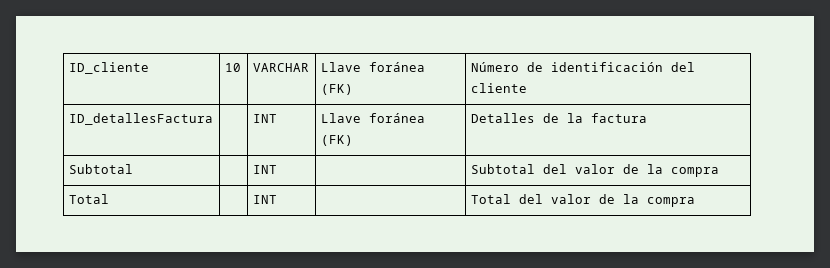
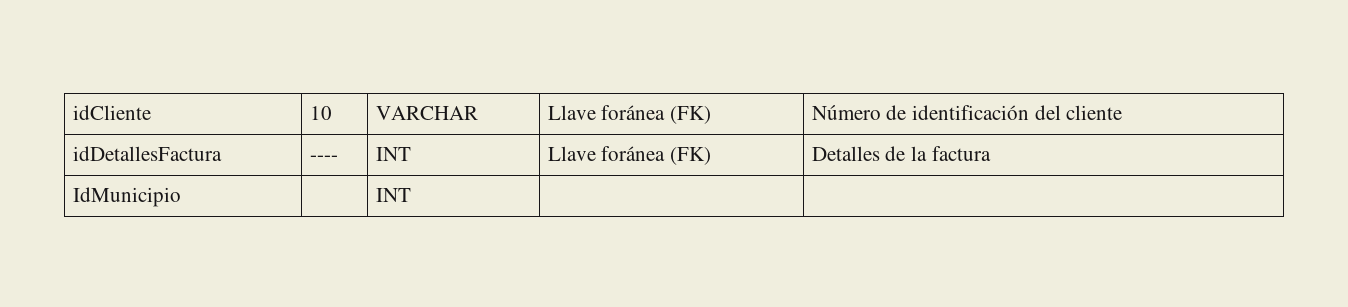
- ID_cliente | 10 | VARCHAR | Llave foránea (FK) | Número de identificación del cliente
+ idCliente | 10 | VARCHAR | Llave foránea (FK) | Número de identificación del cliente
- ID_detallesFactura | | INT | Llave foránea (FK) | Detalles de la factura
+ idDetallesFactura | ---- | INT | Llave foránea (FK) | Detalles de la factura
- Subtotal | | INT | | Subtotal del valor de la compra
- Total | | INT | | Total del valor de la compra
+ IdMunicipio | | INT | |

